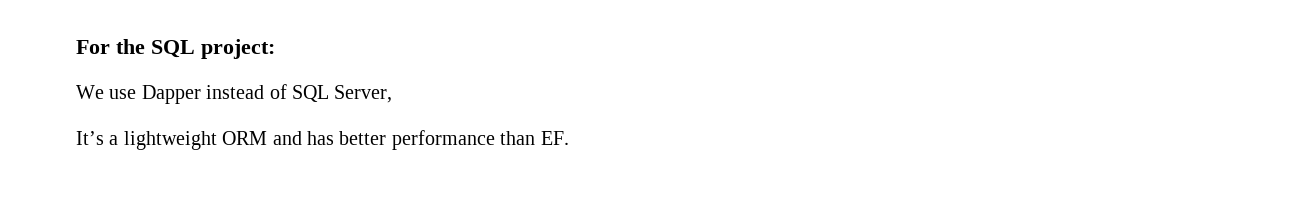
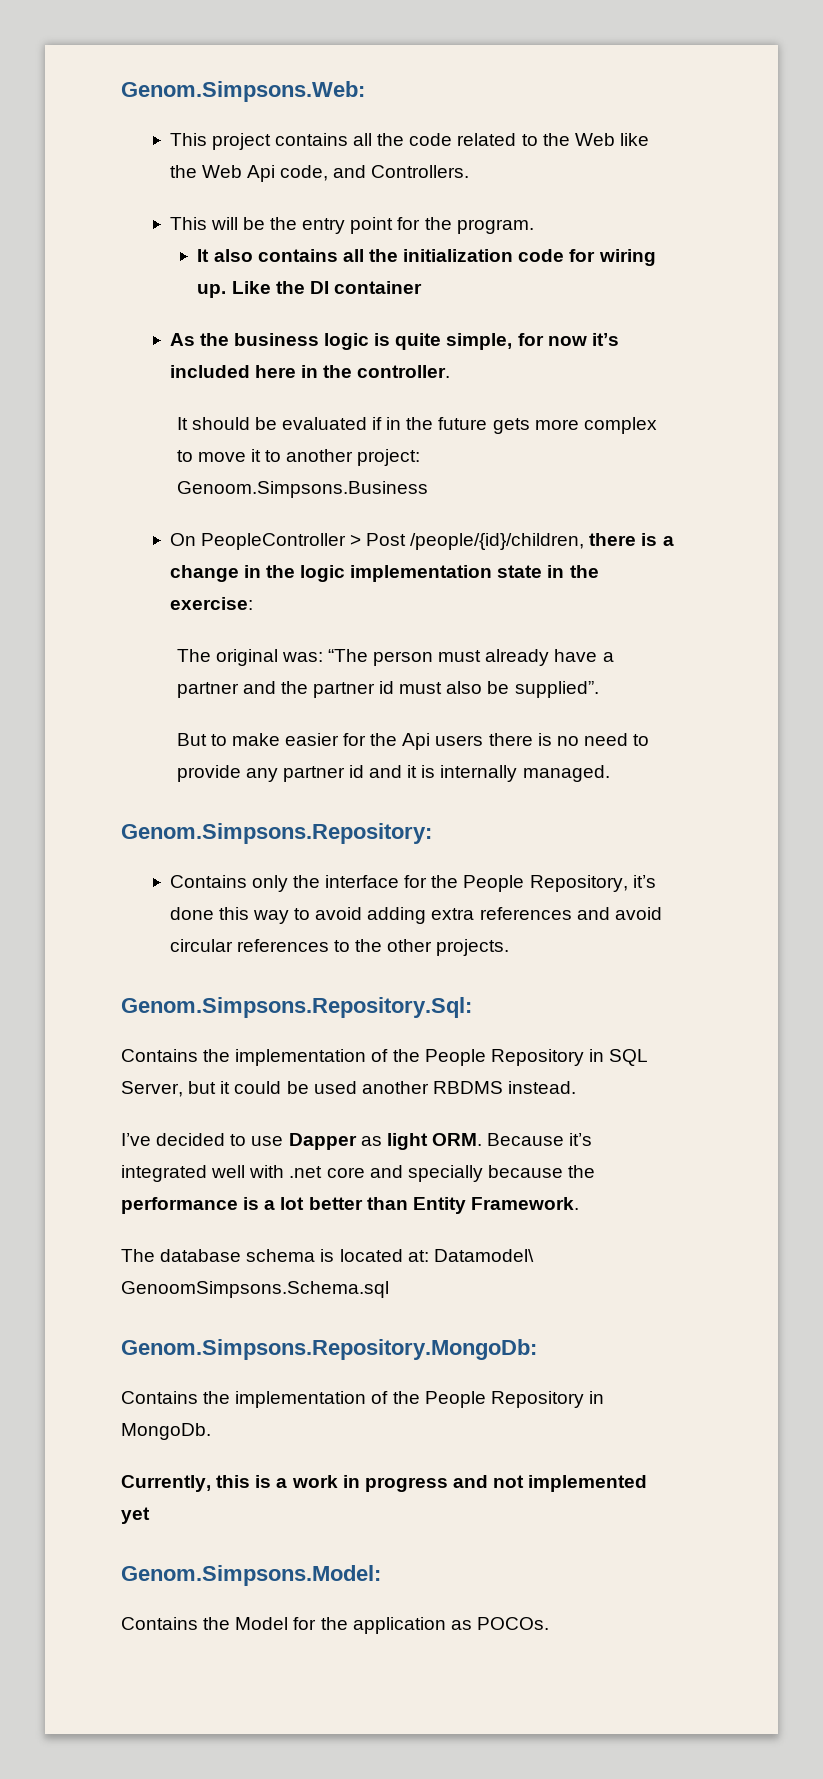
- For the SQL project:
- We use Dapper instead of SQL Server,
- It’s a lightweight ORM and has better performance than EF.
+ Genom.Simpsons.Web:
+ This project contains all the code related to the Web like the Web Api code, and Controllers.
+ This will be the entry point for the program.
+ It also contains all the initialization code for wiring up. Like the DI container
+ As the business logic is quite simple, for now it’s included here in the controller.
+ It should be evaluated if in the future gets more complex to move it to another project: Genoom.Simpsons.Business
+ On PeopleController > Post /people/{id}/children, there is a change in the logic implementation state in the exercise:
+ The original was: “The person must already have a partner and the partner id must also be supplied”.
+ But to make easier for the Api users there is no need to provide any partner id and it is internally managed.
+ Genom.Simpsons.Repository:
+ Contains only the interface for the People Repository, it’s done this way to avoid adding extra references and avoid circular references to the other projects.
+ Genom.Simpsons.Repository.Sql:
+ Contains the implementation of the People Repository in SQL Server, but it could be used another RBDMS instead.
+ I’ve decided to use Dapper as light ORM. Because it’s integrated well with .net core and specially because the performance is a lot better than Entity Framework.
+ The database schema is located at: Datamodel\ GenoomSimpsons.Schema.sql
+ Genom.Simpsons.Repository.MongoDb:
+ Contains the implementation of the People Repository in MongoDb.
+ Currently, this is a work in progress and not implemented yet
+ Genom.Simpsons.Model:
+ Contains the Model for the application as POCOs.

